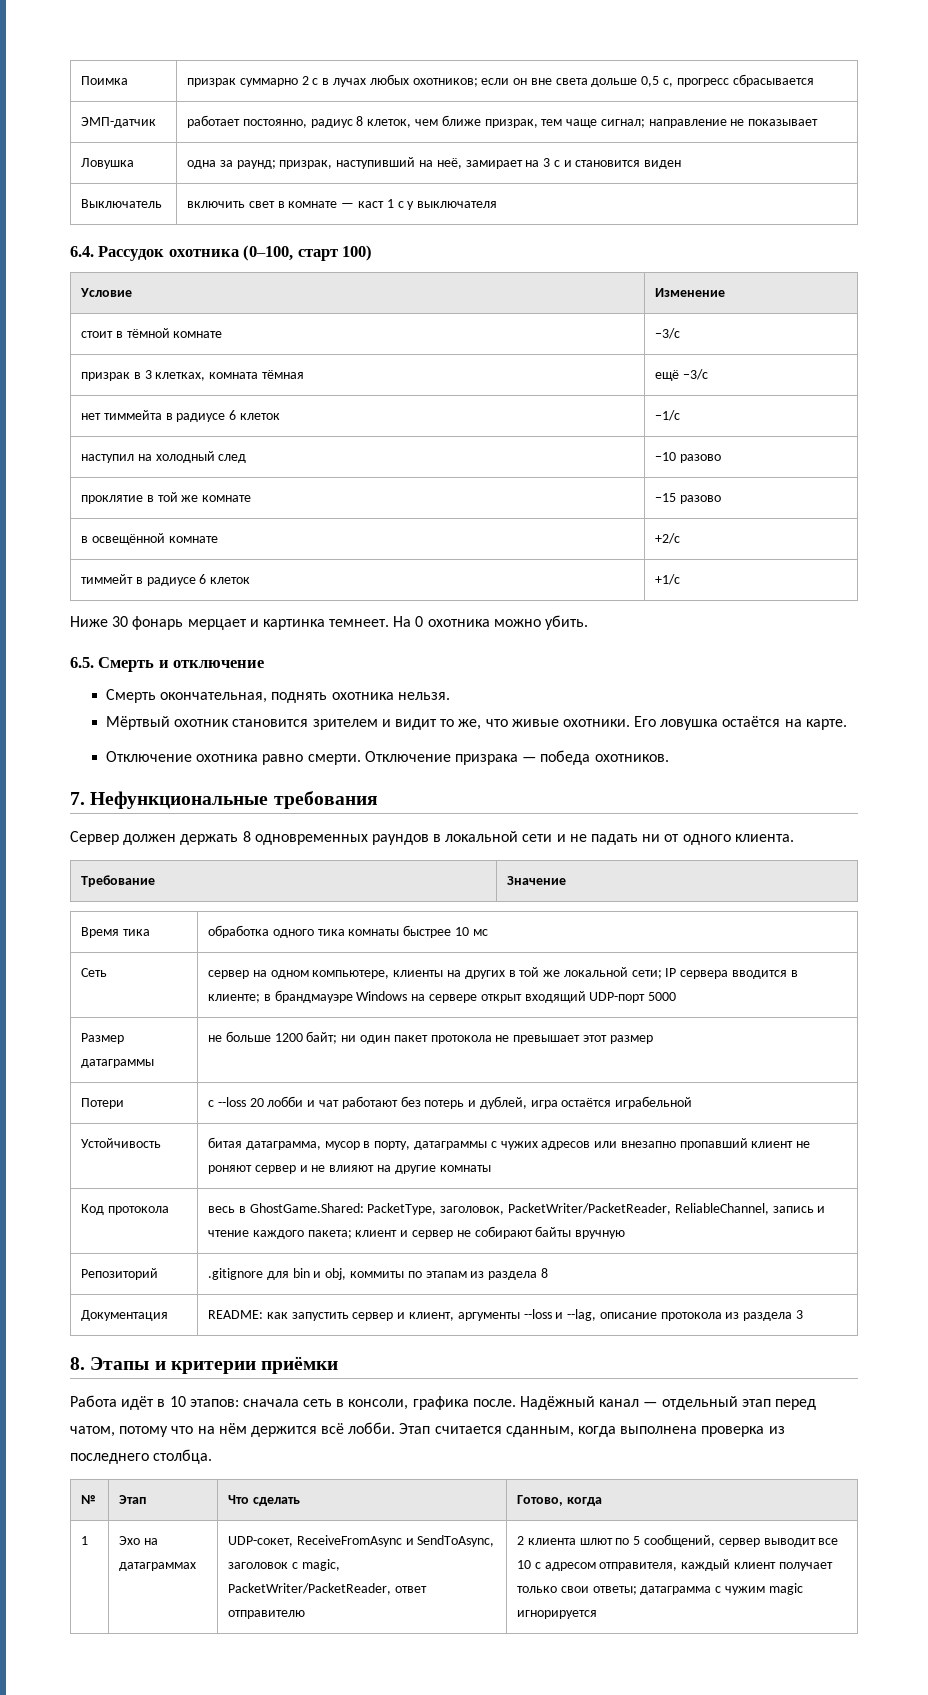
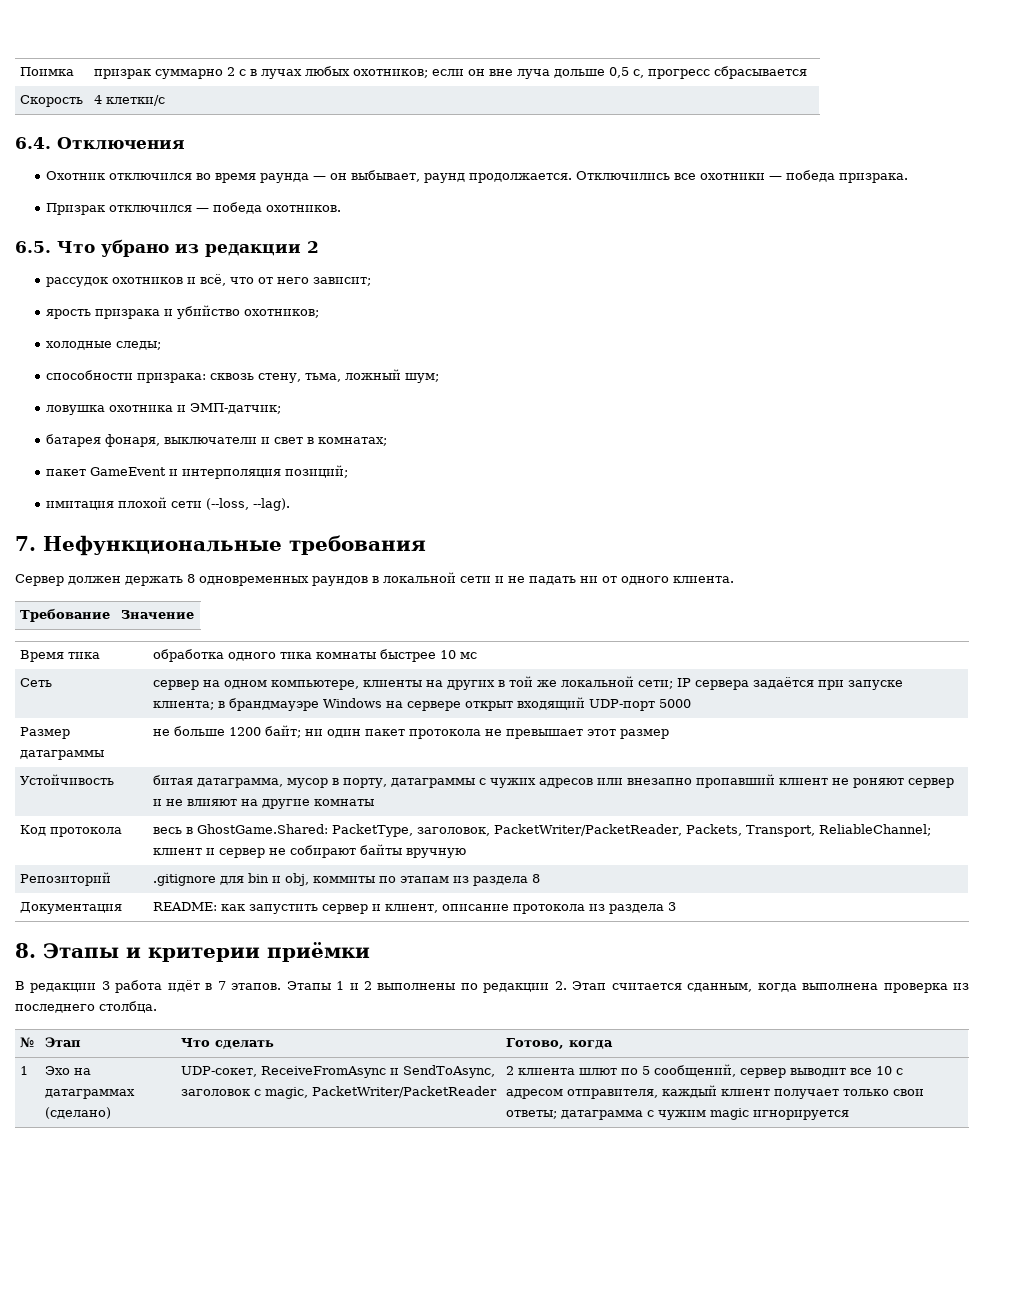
- Поимка | призрак суммарно 2 с в лучах любых охотников; если он вне света дольше 0,5 с, прогресс сбрасывается
+ Поимка | призрак суммарно 2 с в лучах любых охотников; если он вне луча дольше 0,5 с, прогресс сбрасывается
- ЭМП-датчик | работает постоянно, радиус 8 клеток, чем ближе призрак, тем чаще сигнал; направление не показывает
- Ловушка | одна за раунд; призрак, наступивший на неё, замирает на 3 с и становится виден
- Выключатель | включить свет в комнате — каст 1 с у выключателя
- 6.4. Рассудок охотника (0–100, старт 100)
- Условие | Изменение
- стоит в тёмной комнате | −3/с
- призрак в 3 клетках, комната тёмная | ещё −3/с
- нет тиммейта в радиусе 6 клеток | −1/с
- наступил на холодный след | −10 разово
- проклятие в той же комнате | −15 разово
- в освещённой комнате | +2/с
- тиммейт в радиусе 6 клеток | +1/с
- Ниже 30 фонарь мерцает и картинка темнеет. На 0 охотника можно убить.
- 6.5. Смерть и отключение
- Смерть окончательная, поднять охотника нельзя.
- Мёртвый охотник становится зрителем и видит то же, что живые охотники. Его ловушка остаётся на карте.
- Отключение охотника равно смерти. Отключение призрака — победа охотников.
+ Скорость | 4 клетки/с
+ 6.4. Отключения
+ Охотник отключился во время раунда — он выбывает, раунд продолжается. Отключились все охотники — победа призрака.
+ Призрак отключился — победа охотников.
+ 6.5. Что убрано из редакции 2
+ рассудок охотников и всё, что от него зависит;
+ ярость призрака и убийство охотников;
+ холодные следы;
+ способности призрака: сквозь стену, тьма, ложный шум;
+ ловушка охотника и ЭМП-датчик;
+ батарея фонаря, выключатели и свет в комнатах;
+ пакет GameEvent и интерполяция позиций;
+ имитация плохой сети (--loss, --lag).
- Сеть | сервер на одном компьютере, клиенты на других в той же локальной сети; IP сервера вводится в клиенте; в брандмауэре Windows на сервере открыт входящий UDP-порт 5000
+ Сеть | сервер на одном компьютере, клиенты на других в той же локальной сети; IP сервера задаётся при запуске клиента; в брандмауэре Windows на сервере открыт входящий UDP-порт 5000
- Потери | с --loss 20 лобби и чат работают без потерь и дублей, игра остаётся играбельной
- Код протокола | весь в GhostGame.Shared: PacketType, заголовок, PacketWriter/PacketReader, ReliableChannel, запись и чтение каждого пакета; клиент и сервер не собирают байты вручную
+ Код протокола | весь в GhostGame.Shared: PacketType, заголовок, PacketWriter/PacketReader, Packets, Transport, ReliableChannel; клиент и сервер не собирают байты вручную
- Документация | README: как запустить сервер и клиент, аргументы --loss и --lag, описание протокола из раздела 3
+ Документация | README: как запустить сервер и клиент, описание протокола из раздела 3
- Работа идёт в 10 этапов: сначала сеть в консоли, графика после. Надёжный канал — отдельный этап перед чатом, потому что на нём держится всё лобби. Этап считается сданным, когда выполнена проверка из последнего столбца.
+ В редакции 3 работа идёт в 7 этапов. Этапы 1 и 2 выполнены по редакции 2. Этап считается сданным, когда выполнена проверка из последнего столбца.
- 1 | Эхо на датаграммах | UDP-сокет, ReceiveFromAsync и SendToAsync, заголовок с magic, PacketWriter/PacketReader, ответ отправителю | 2 клиента шлют по 5 сообщений, сервер выводит все 10 с адресом отправителя, каждый клиент получает только свои ответы; датаграмма с чужим magic игнорируется
+ 1 | Эхо на датаграммах (сделано) | UDP-сокет, ReceiveFromAsync и SendToAsync, заголовок с magic, PacketWriter/PacketReader | 2 клиента шлют по 5 сообщений, сервер выводит все 10 с адресом отправителя, каждый клиент получает только свои ответы; датаграмма с чужим magic игнорируется

